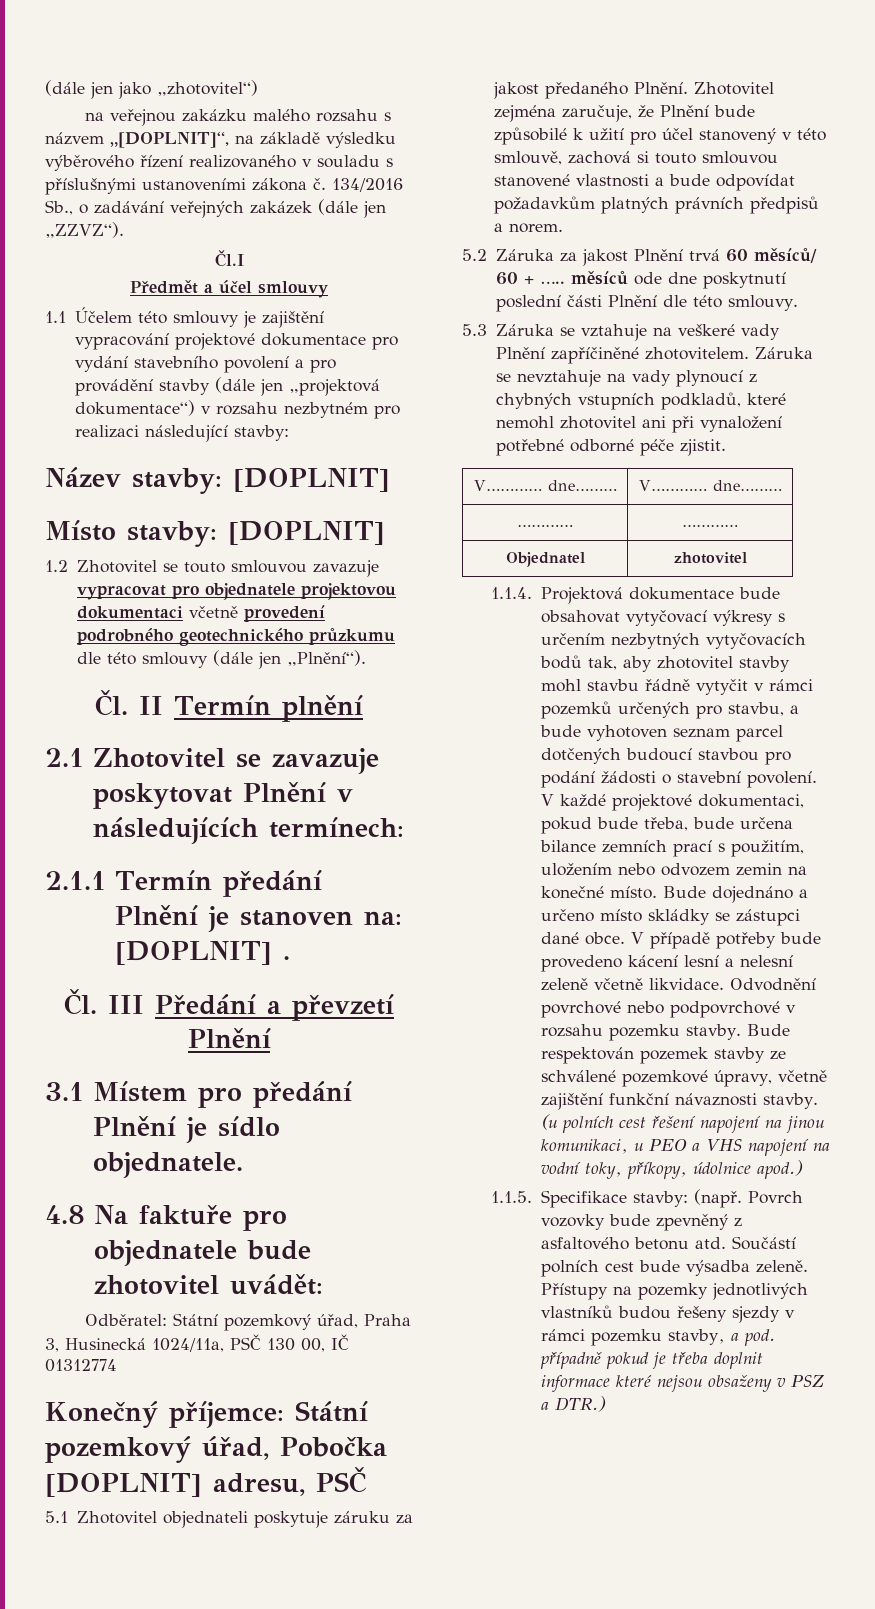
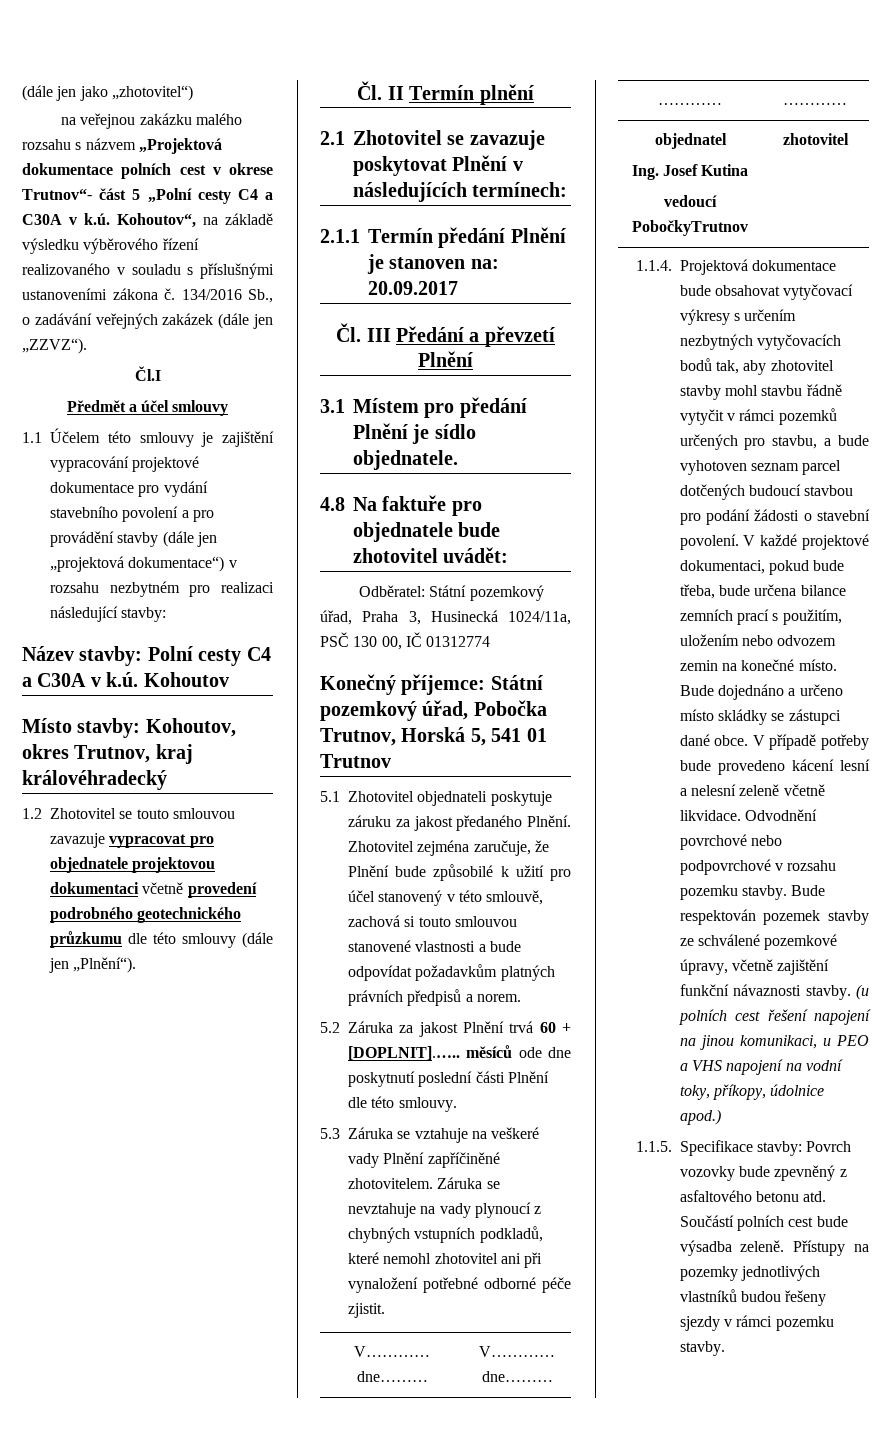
- na veřejnou zakázku malého rozsahu s názvem „[DOPLNIT]“, na základě výsledku výběrového řízení realizovaného v souladu s příslušnými ustanoveními zákona č.
+ na veřejnou zakázku malého rozsahu s názvem „Projektová dokumentace polních cest v okrese Trutnov“- část 5 „Polní cesty C4 a C30A v k.ú. Kohoutov“, na základě výsledku výběrového řízení realizovaného v souladu s příslušnými ustanoveními zákona č.
- Název stavby: [DOPLNIT]
- Místo stavby: [DOPLNIT]
+ Název stavby: Polní cesty C4 a C30A v k.ú. Kohoutov
+ Místo stavby: Kohoutov, okres Trutnov, kraj královéhradecký
- 2.1.1 Termín předání Plnění je stanoven na: [DOPLNIT] .
+ 2.1.1 Termín předání Plnění je stanoven na: 20.09.2017
- Konečný příjemce: Státní pozemkový úřad, Pobočka [DOPLNIT] adresu, PSČ
+ Konečný příjemce: Státní pozemkový úřad, Pobočka Trutnov, Horská 5, 541 01 Trutnov
- 5.2 Záruka za jakost Plnění trvá 60 měsíců/ 60 + ….. měsíců ode dne poskytnutí poslední části Plnění dle této smlouvy.
+ 5.2 Záruka za jakost Plnění trvá 60 + [DOPLNIT].….. měsíců ode dne poskytnutí poslední části Plnění dle této smlouvy.
- Objednatel | zhotovitel
+ objednatel
+ Ing. Josef Kutina
+ vedoucí PobočkyTrutnov | zhotovitel
- 1.1.5. Specifikace stavby: (např. Povrch vozovky bude zpevněný z asfaltového betonu atd.
+ 1.1.5. Specifikace stavby: Povrch vozovky bude zpevněný z asfaltového betonu atd.
- Přístupy na pozemky jednotlivých vlastníků budou řešeny sjezdy v rámci pozemku stavby, a pod. případně pokud je třeba doplnit informace které nejsou obsaženy v PSZ a DTR.)
+ Přístupy na pozemky jednotlivých vlastníků budou řešeny sjezdy v rámci pozemku stavby.

